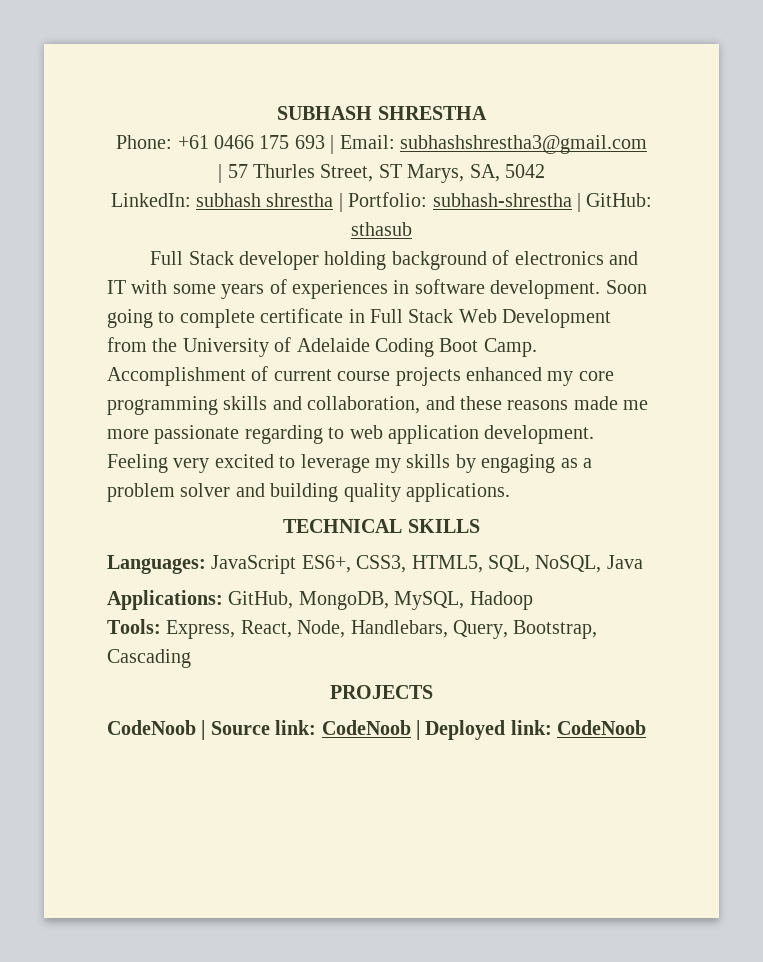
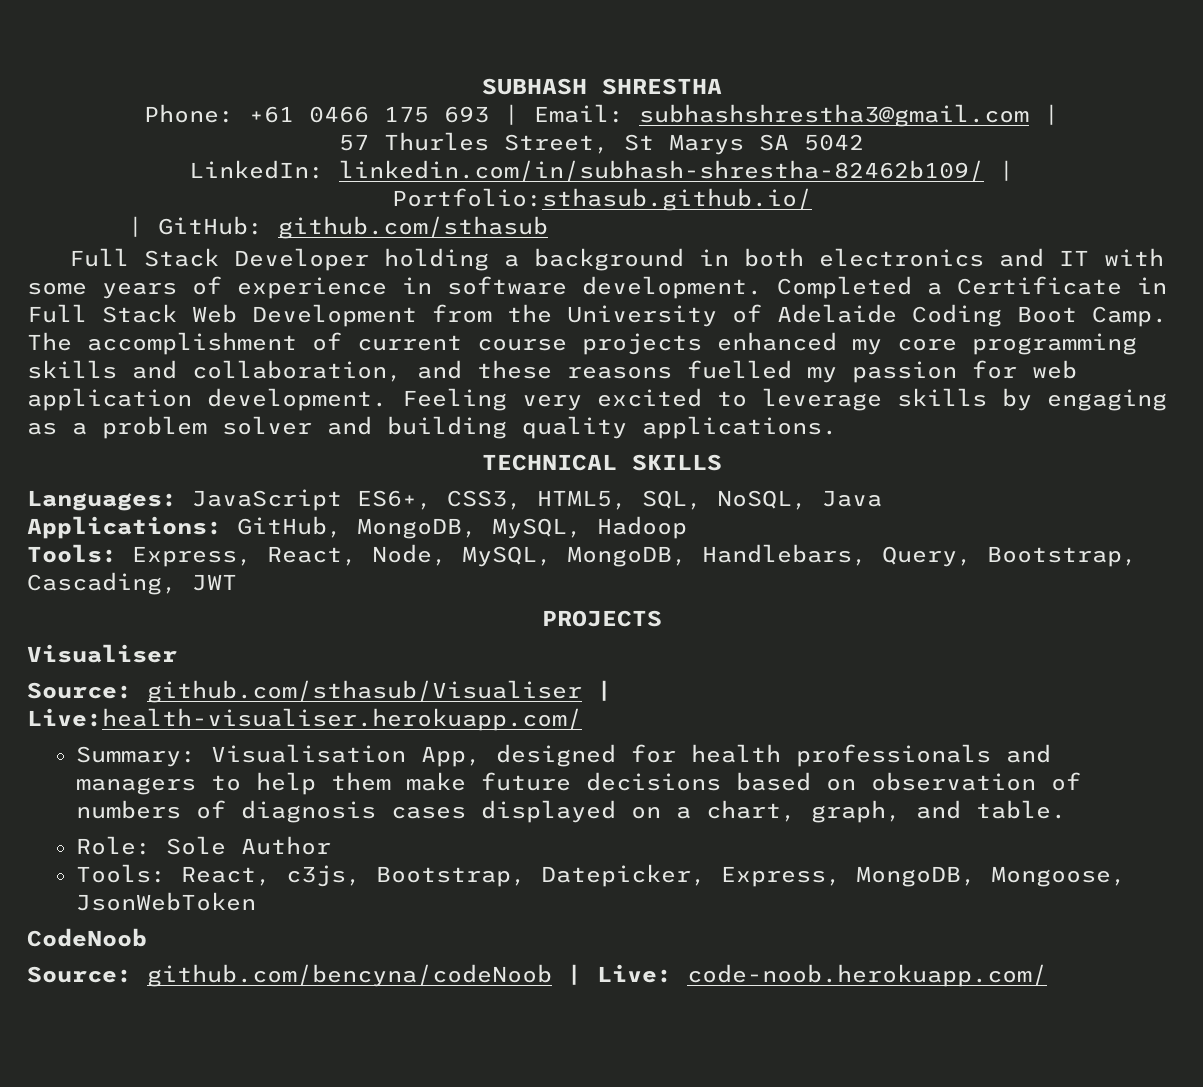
- Phone: +61 0466 175 693 | Email: subhashshrestha3@gmail.com
- | 57 Thurles Street, ST Marys, SA, 5042
+ Phone: +61 0466 175 693 | Email: subhashshrestha3@gmail.com |
+ 57 Thurles Street, St Marys SA 5042
- LinkedIn: subhash shrestha | Portfolio: subhash-shrestha | GitHub: sthasub
- Full Stack developer holding background of electronics and IT with some years of experiences in software development.
+ LinkedIn: linkedin.com/in/subhash-shrestha-82462b109/ | Portfolio:sthasub.github.io/
+ | GitHub: github.com/sthasub
+ Full Stack Developer holding a background in both electronics and IT with some years of experience in software development.
- Soon going to complete certificate in Full Stack Web Development from the University of Adelaide Coding Boot Camp.
+ Completed a Certificate in Full Stack Web Development from the University of Adelaide Coding Boot Camp.
- Accomplishment of current course projects enhanced my core programming skills and collaboration, and these reasons made me more passionate regarding to web application development.
+ The accomplishment of current course projects enhanced my core programming skills and collaboration, and these reasons fuelled my passion for web application development.
- Feeling very excited to leverage my skills by engaging as a problem solver and building quality applications.
+ Feeling very excited to leverage skills by engaging as a problem solver and building quality applications.
- Tools: Express, React, Node, Handlebars, Query, Bootstrap, Cascading
+ Tools: Express, React, Node, MySQL, MongoDB, Handlebars, Query, Bootstrap, Cascading, JWT
- CodeNoob | Source link: CodeNoob | Deployed link: CodeNoob
+ Visualiser
+ Source: github.com/sthasub/Visualiser | Live:health-visualiser.herokuapp.com/
+ Summary: Visualisation App, designed for health professionals and managers to help them make future decisions based on observation of numbers of diagnosis cases displayed on a chart, graph, and table.
+ Role: Sole Author
+ Tools: React, c3js, Bootstrap, Datepicker, Express, MongoDB, Mongoose, JsonWebToken
+ CodeNoob
+ Source: github.com/bencyna/codeNoob | Live: code-noob.herokuapp.com/

